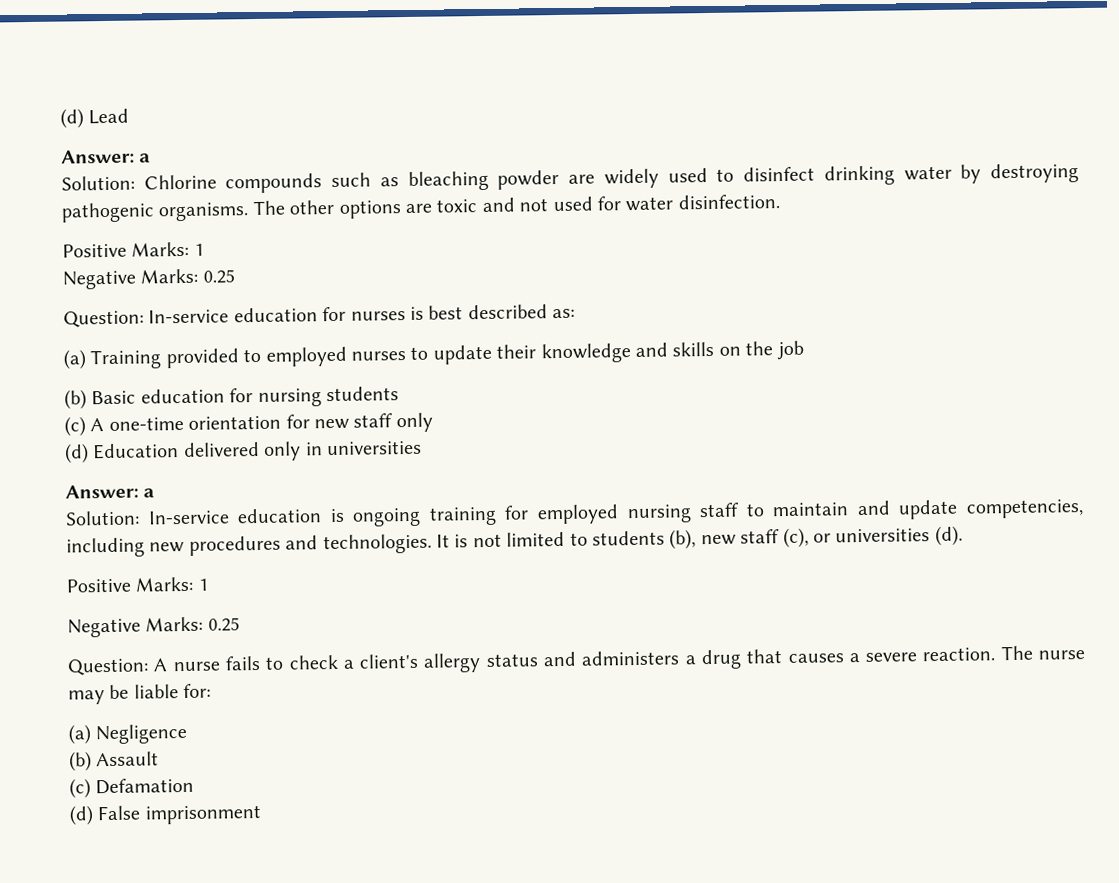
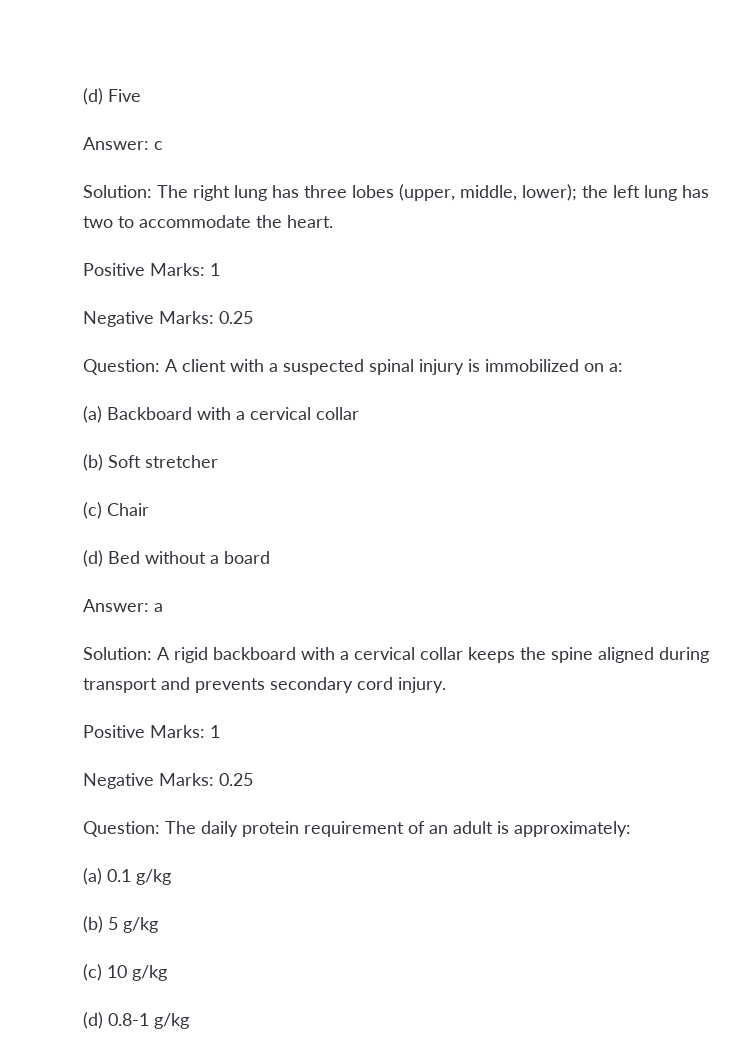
- (d) Lead
- Answer: a
- Solution: Chlorine compounds such as bleaching powder are widely used to disinfect drinking water by destroying pathogenic organisms. The other options are toxic and not used for water disinfection.
- Positive Marks: 1
- Negative Marks: 0.25
- Question: In-service education for nurses is best described as:
- (a) Training provided to employed nurses to update their knowledge and skills on the job
- (b) Basic education for nursing students
- (c) A one-time orientation for new staff only
- (d) Education delivered only in universities
- Answer: a
- Solution: In-service education is ongoing training for employed nursing staff to maintain and update competencies, including new procedures and technologies. It is not limited to students (b), new staff (c), or universities (d).
+ (d) Five
+ Answer: c
+ Solution: The right lung has three lobes (upper, middle, lower); the left lung has two to accommodate the heart.
- Question: A nurse fails to check a client's allergy status and administers a drug that causes a severe reaction. The nurse may be liable for:
- (a) Negligence
- (b) Assault
- (c) Defamation
- (d) False imprisonment
+ Question: A client with a suspected spinal injury is immobilized on a:
+ (a) Backboard with a cervical collar
+ (b) Soft stretcher
+ (c) Chair
+ (d) Bed without a board
+ Answer: a
+ Solution: A rigid backboard with a cervical collar keeps the spine aligned during transport and prevents secondary cord injury.
+ Positive Marks: 1
+ Negative Marks: 0.25
+ Question: The daily protein requirement of an adult is approximately:
+ (a) 0.1 g/kg
+ (b) 5 g/kg
+ (c) 10 g/kg
+ (d) 0.8-1 g/kg

